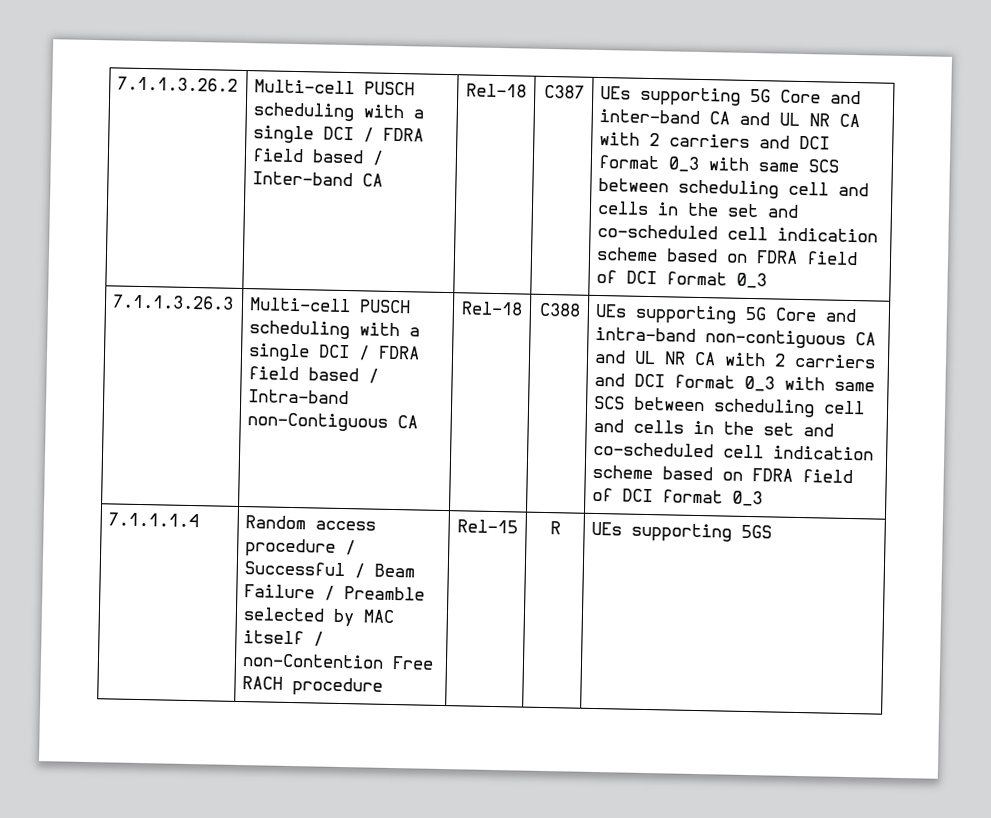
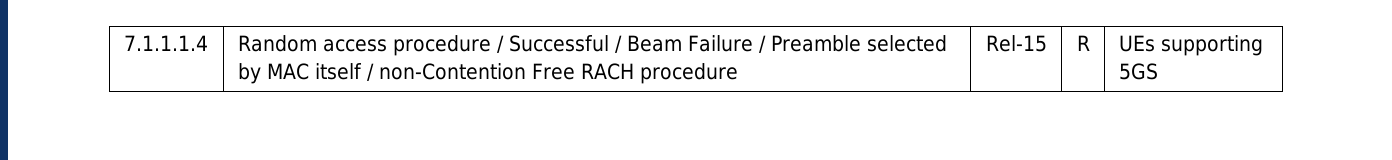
- 7.1.1.3.26.2 | Multi-cell PUSCH scheduling with a single DCI / FDRA field based / Inter-band CA | Rel-18 | C387 | UEs supporting 5G Core and inter-band CA and UL NR CA with 2 carriers and DCI format 0_3 with same SCS between scheduling cell and cells in the set and co-scheduled cell indication scheme based on FDRA field of DCI format 0_3
- 7.1.1.3.26.3 | Multi-cell PUSCH scheduling with a single DCI / FDRA field based / Intra-band non-Contiguous CA | Rel-18 | C388 | UEs supporting 5G Core and intra-band non-contiguous CA and UL NR CA with 2 carriers and DCI format 0_3 with same SCS between scheduling cell and cells in the set and co-scheduled cell indication scheme based on FDRA field of DCI format 0_3

